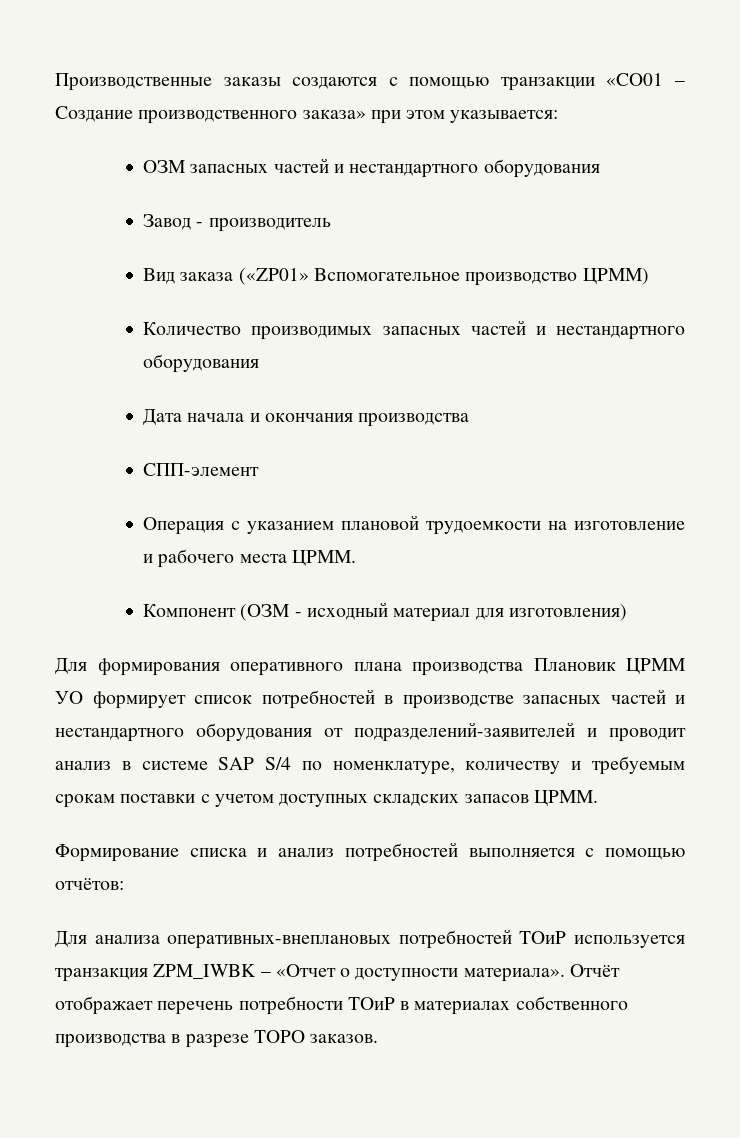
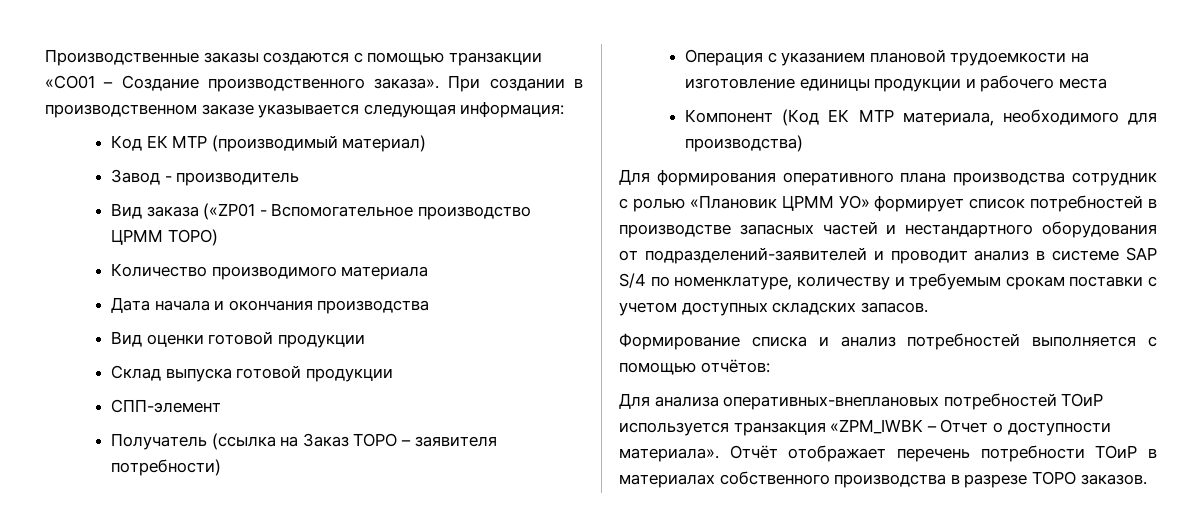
- Производственные заказы создаются с помощью транзакции «CO01 – Создание производственного заказа» при этом указывается:
- ОЗМ запасных частей и нестандартного оборудования
+ Производственные заказы создаются с помощью транзакции «CO01 – Создание производственного заказа». При создании в производственном заказе указывается следующая информация:
+ Код ЕК МТР (производимый материал)
- Вид заказа («ZP01» Вспомогательное производство ЦРММ)
- Количество производимых запасных частей и нестандартного оборудования
+ Вид заказа («ZP01 - Вспомогательное производство ЦРММ ТОРО)
+ Количество производимого материала
+ Вид оценки готовой продукции
+ Склад выпуска готовой продукции
  СПП-элемент
+ Получатель (ссылка на Заказ ТОРО – заявителя потребности)
- Операция с указанием плановой трудоемкости на изготовление и рабочего места ЦРММ.
+ Операция с указанием плановой трудоемкости на изготовление единицы продукции и рабочего места
- Компонент (ОЗМ - исходный материал для изготовления)
+ Компонент (Код ЕК МТР материала, необходимого для производства)
- Для формирования оперативного плана производства Плановик ЦРММ УО формирует список потребностей в производстве запасных частей и нестандартного оборудования от подразделений-заявителей и проводит анализ в системе SAP S/4 по номенклатуре, количеству и требуемым срокам поставки с учетом доступных складских запасов ЦРММ.
+ Для формирования оперативного плана производства сотрудник с ролью «Плановик ЦРММ УО» формирует список потребностей в производстве запасных частей и нестандартного оборудования от подразделений-заявителей и проводит анализ в системе SAP S/4 по номенклатуре, количеству и требуемым срокам поставки с учетом доступных складских запасов.
- Для анализа оперативных-внеплановых потребностей ТОиР используется транзакция ZPM_IWBK – «Отчет о доступности материала».
+ Для анализа оперативных-внеплановых потребностей ТОиР используется транзакция «ZPM_IWBK – Отчет о доступности материала».

